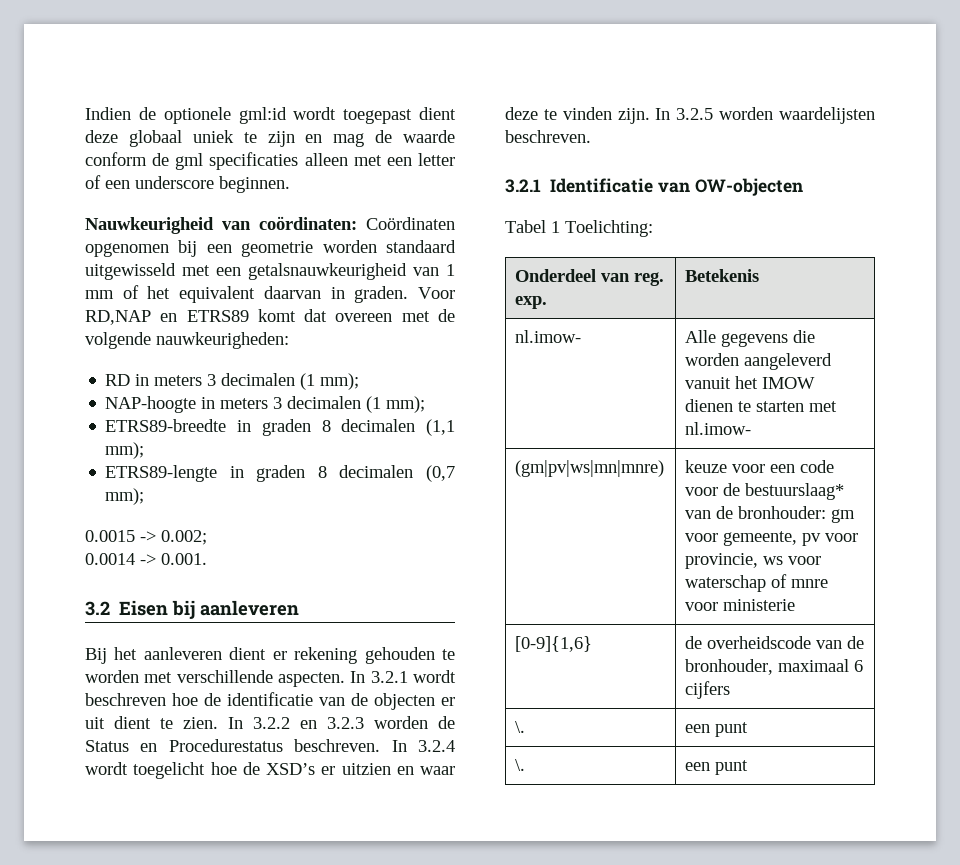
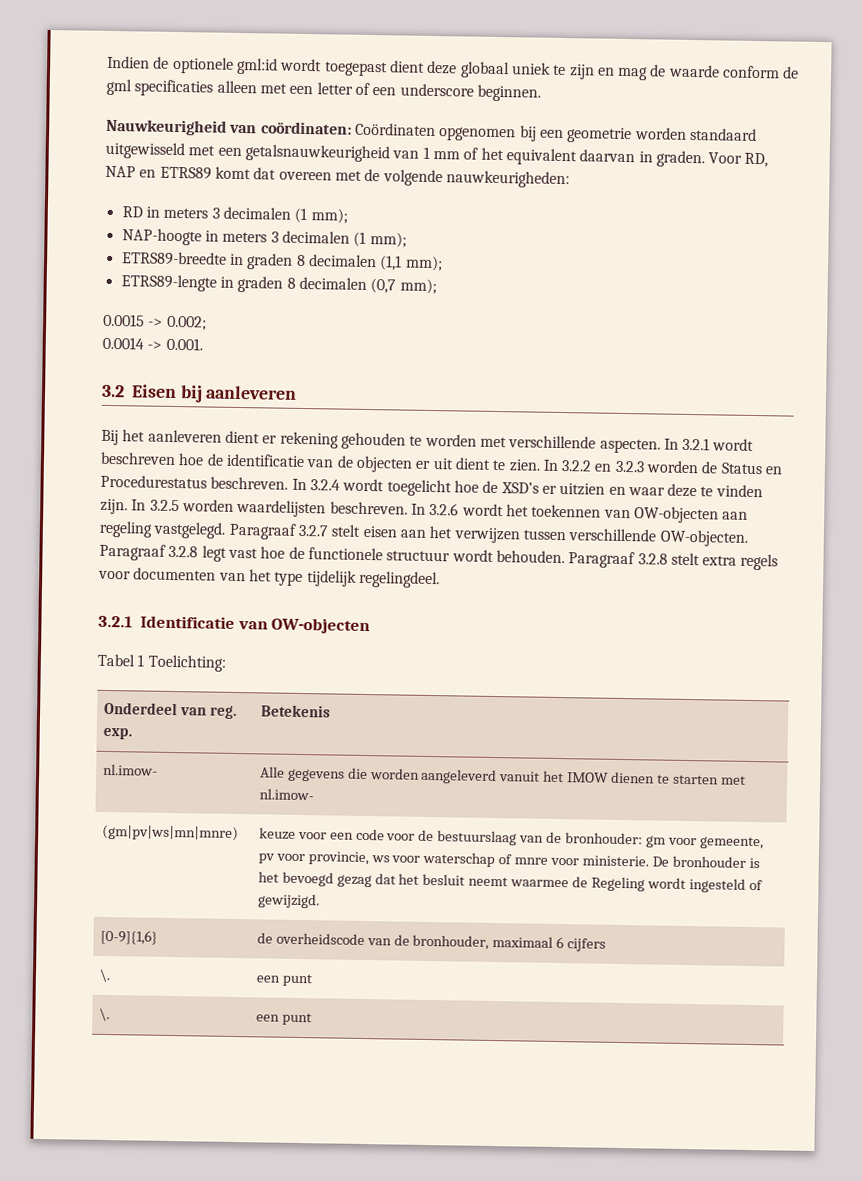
- Voor RD,NAP en ETRS89 komt dat overeen met de volgende nauwkeurigheden:
+ Voor RD, NAP en ETRS89 komt dat overeen met de volgende nauwkeurigheden:
+ In 3.2.6 wordt het toekennen van OW-objecten aan regeling vastgelegd. Paragraaf 3.2.7 stelt eisen aan het verwijzen tussen verschillende OW-objecten. Paragraaf 3.2.8 legt vast hoe de functionele structuur wordt behouden. Paragraaf 3.2.8 stelt extra regels voor documenten van het type tijdelijk regelingdeel.
- keuze voor een code voor de bestuurslaag* van de bronhouder: gm voor gemeente, pv voor provincie, ws voor waterschap of mnre voor ministerie
+ keuze voor een code voor de bestuurslaag van de bronhouder: gm voor gemeente, pv voor provincie, ws voor waterschap of mnre voor ministerie. De bronhouder is het bevoegd gezag dat het besluit neemt waarmee de Regeling wordt ingesteld of gewijzigd.

